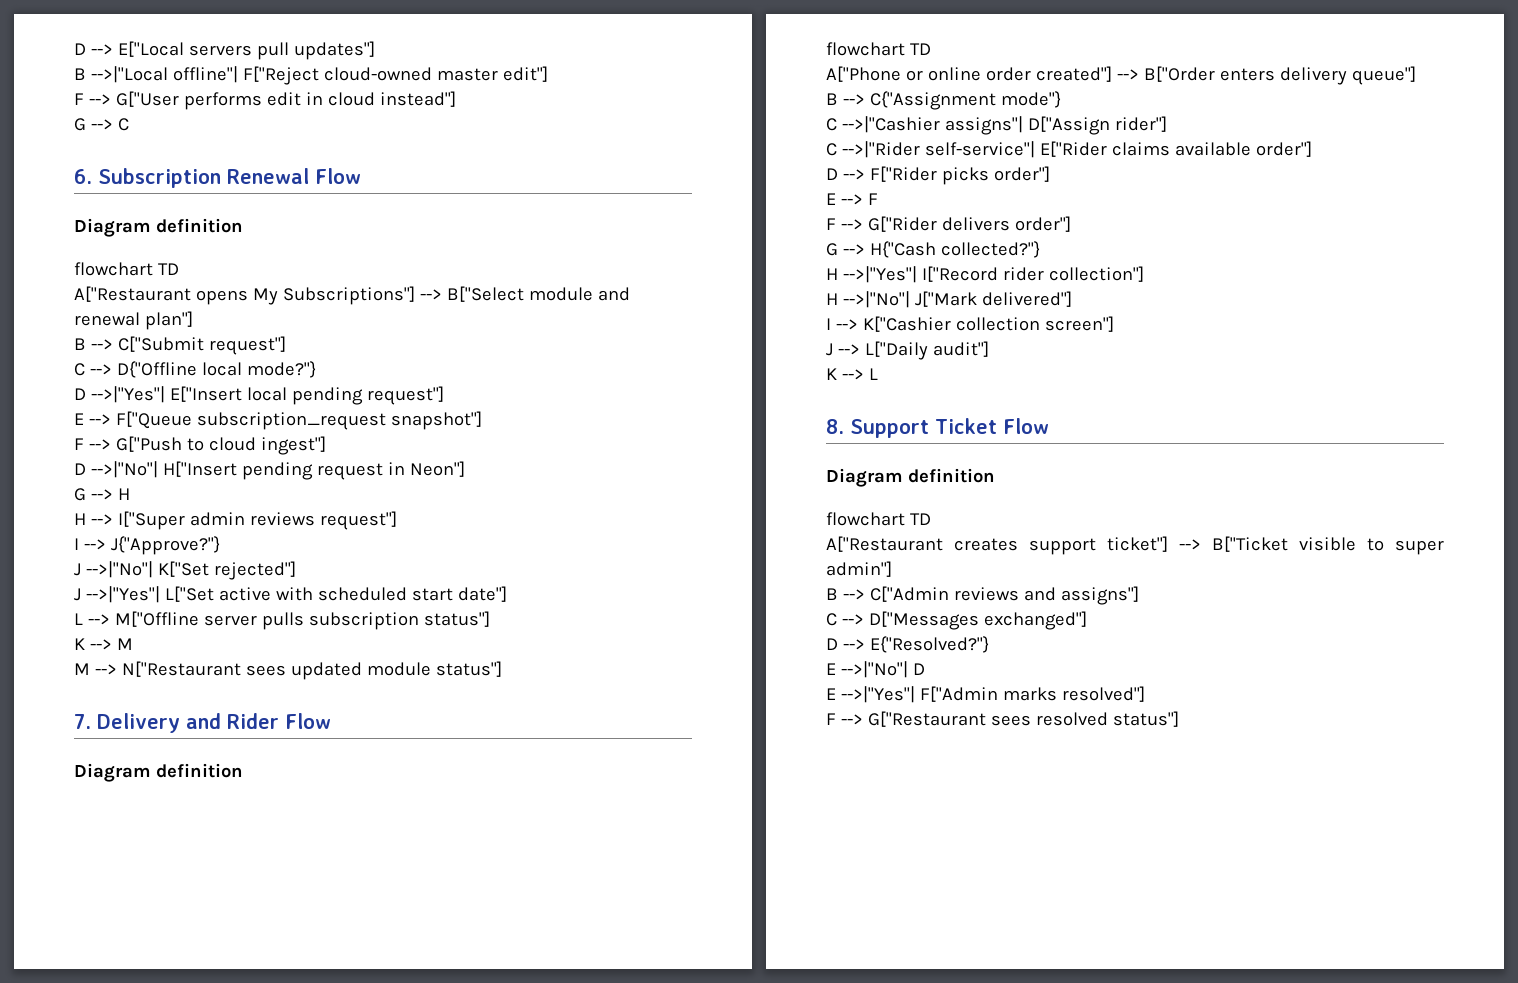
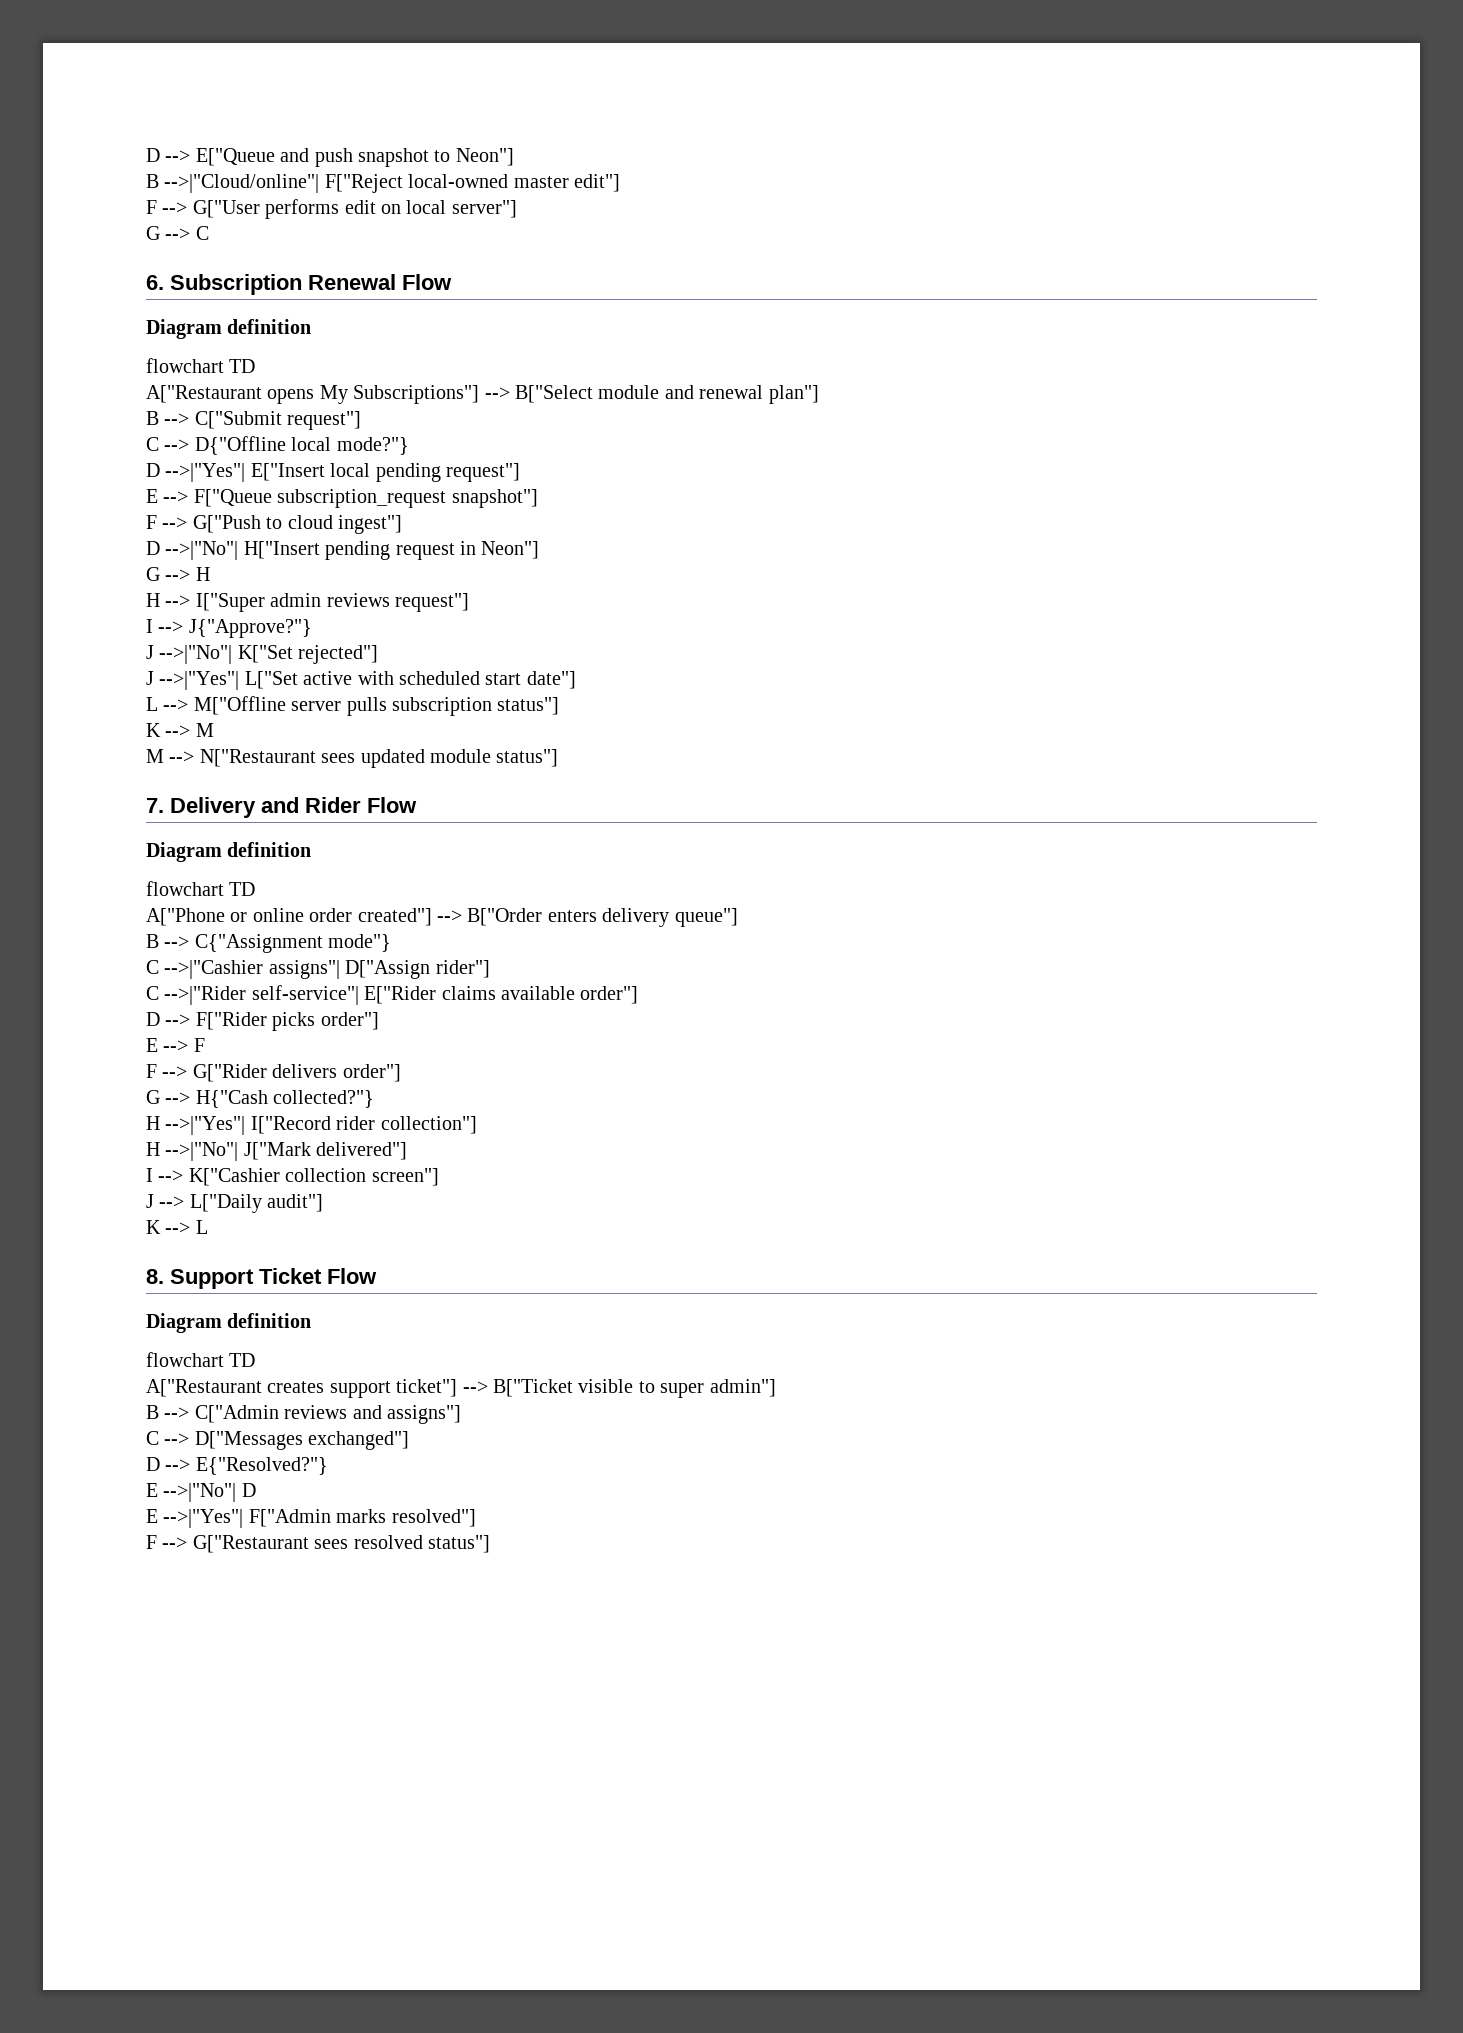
- D --> E["Local servers pull updates"]
- B -->|"Local offline"| F["Reject cloud-owned master edit"]
+ D --> E["Queue and push snapshot to Neon"]
+ B -->|"Cloud/online"| F["Reject local-owned master edit"]
- F --> G["User performs edit in cloud instead"]
+ F --> G["User performs edit on local server"]

